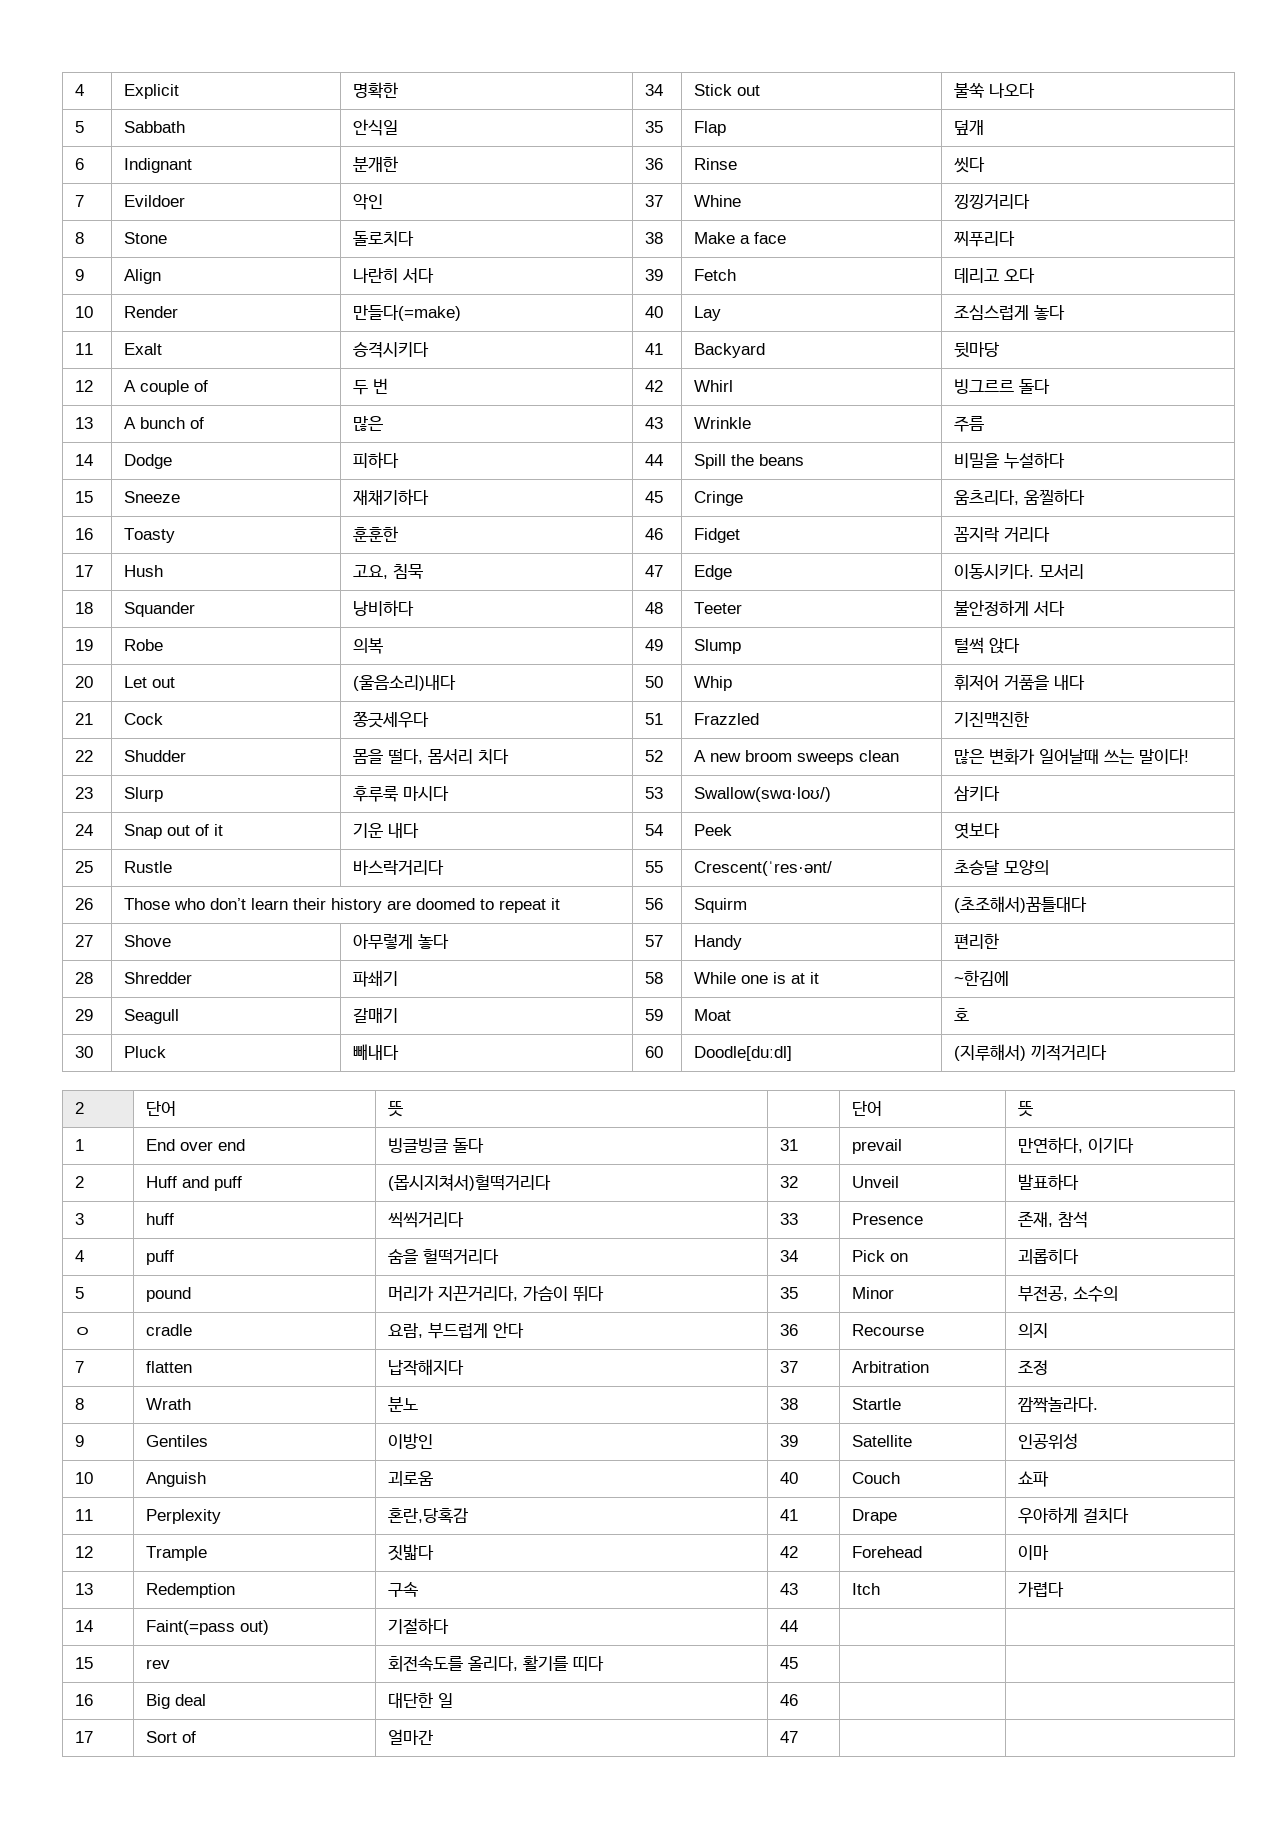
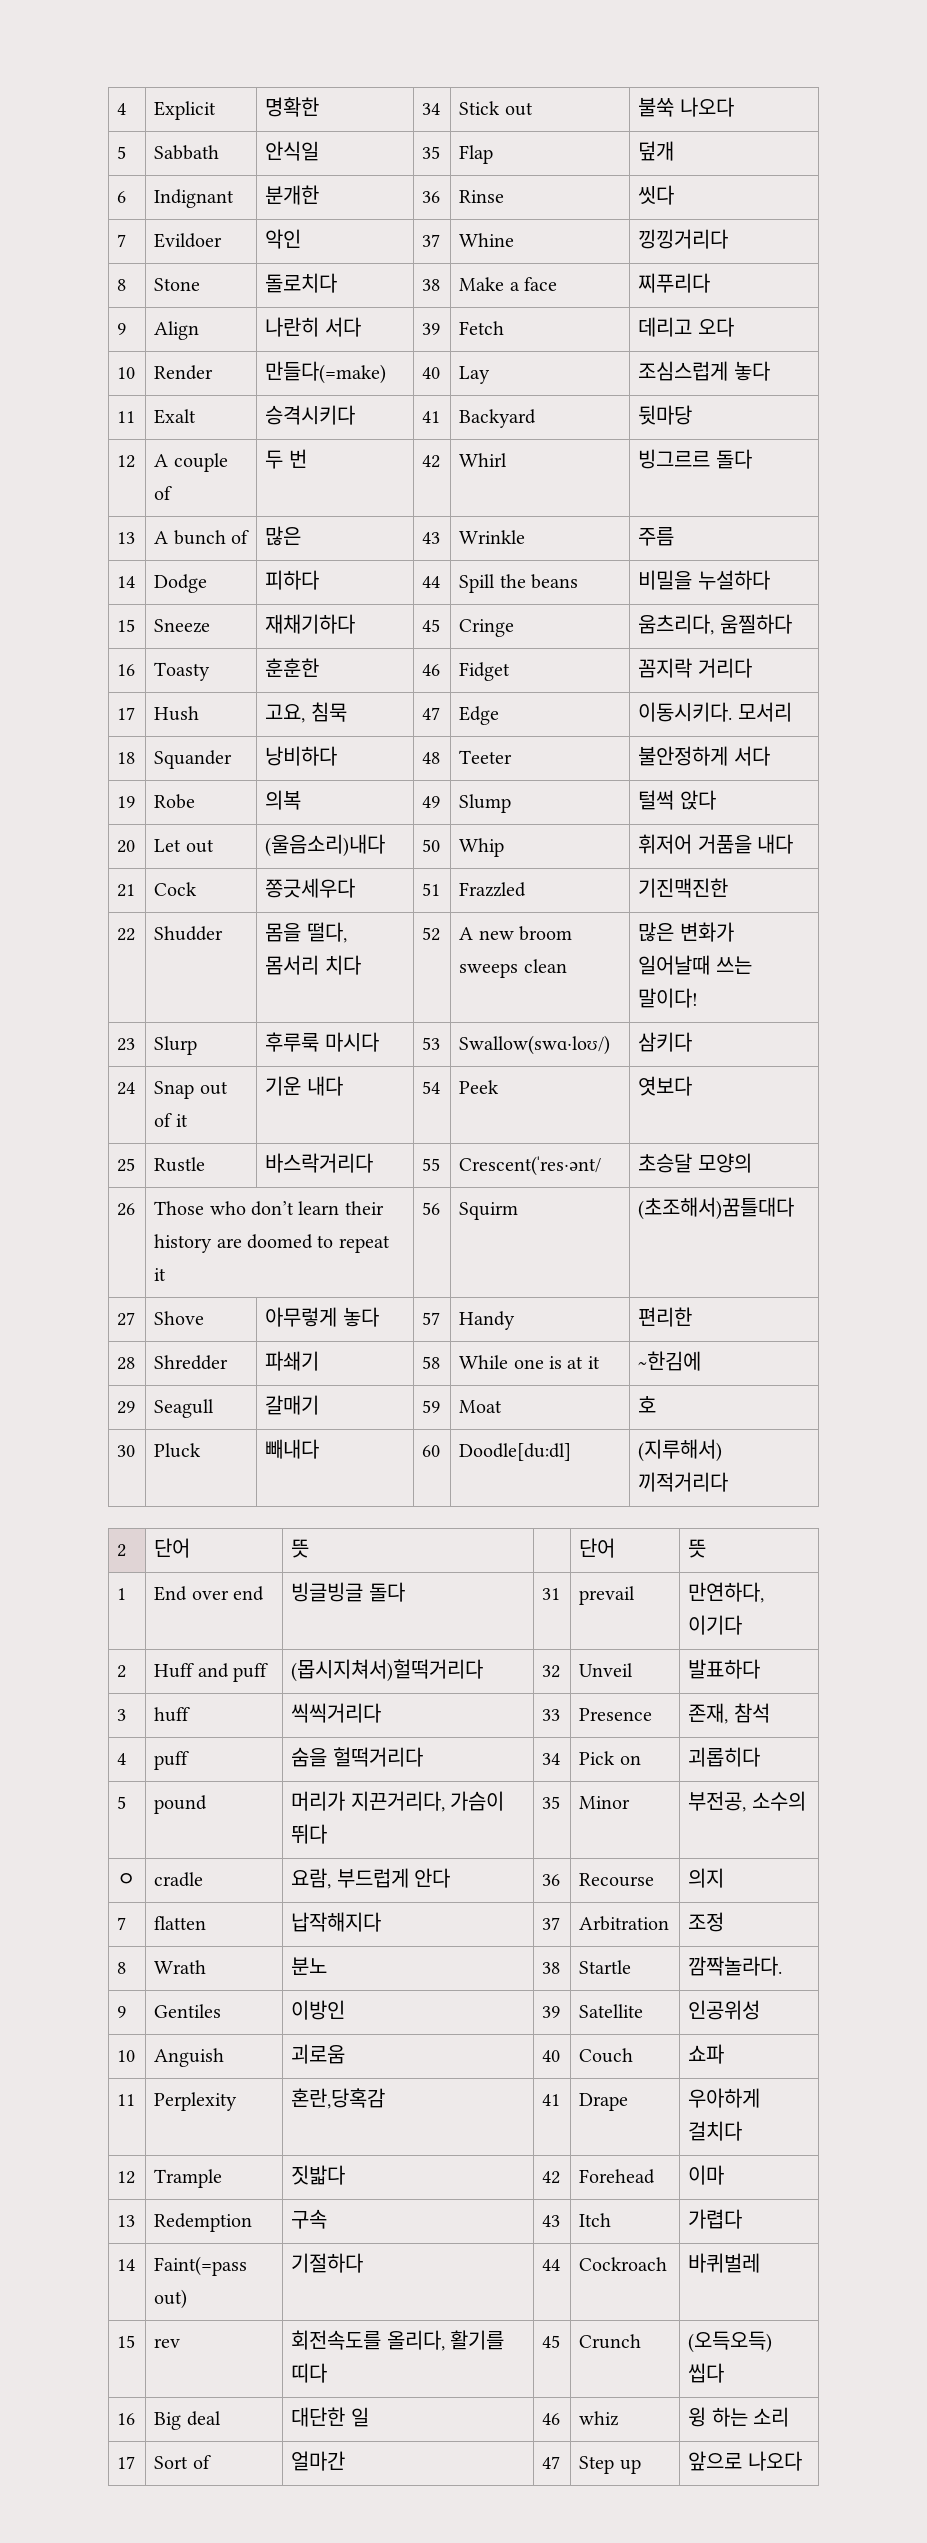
- 14 | Faint(=pass out) | 기절하다 | 44 | |
+ 14 | Faint(=pass out) | 기절하다 | 44 | Cockroach | 바퀴벌레
- 15 | rev | 회전속도를 올리다, 활기를 띠다 | 45 | |
+ 15 | rev | 회전속도를 올리다, 활기를 띠다 | 45 | Crunch | (오득오득) 씹다
- 16 | Big deal | 대단한 일 | 46 | |
+ 16 | Big deal | 대단한 일 | 46 | whiz | 윙 하는 소리
- 17 | Sort of | 얼마간 | 47 | |
+ 17 | Sort of | 얼마간 | 47 | Step up | 앞으로 나오다

